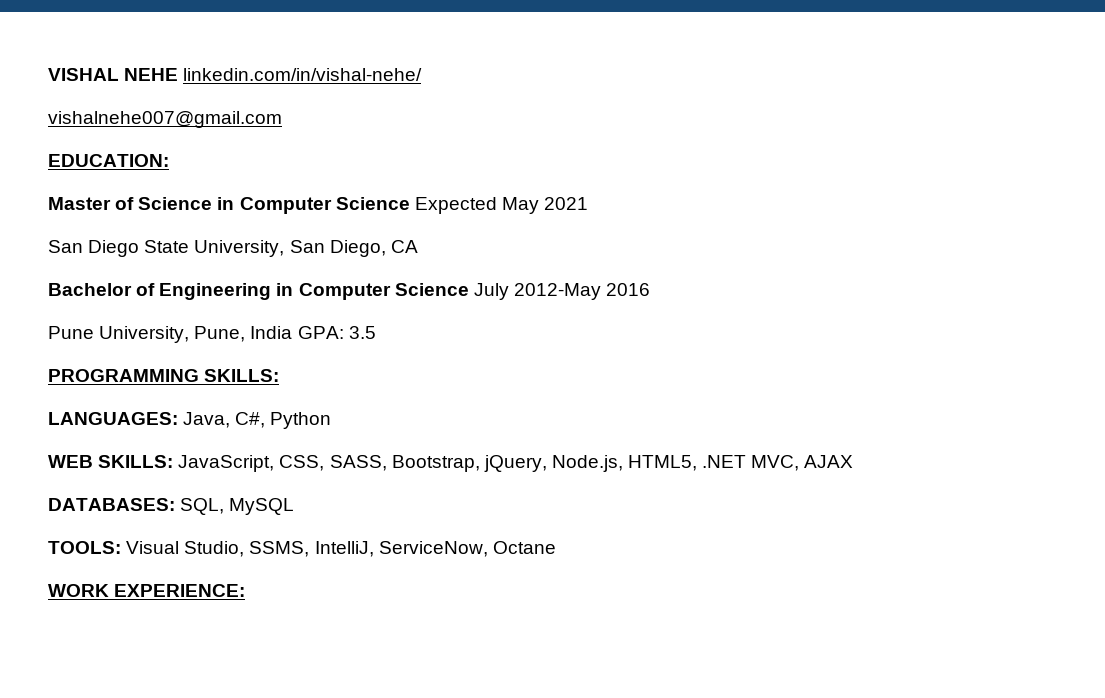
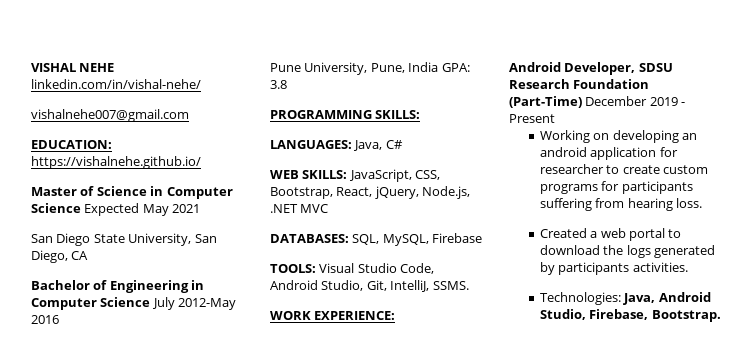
- EDUCATION:
+ EDUCATION: https://vishalnehe.github.io/
- Pune University, Pune, India GPA: 3.5
+ Pune University, Pune, India GPA: 3.8
- LANGUAGES: Java, C#, Python
+ LANGUAGES: Java, C#
- WEB SKILLS: JavaScript, CSS, SASS, Bootstrap, jQuery, Node.js, HTML5, .NET MVC, AJAX
+ WEB SKILLS: JavaScript, CSS, Bootstrap, React, jQuery, Node.js, .NET MVC
- DATABASES: SQL, MySQL
+ DATABASES: SQL, MySQL, Firebase
- TOOLS: Visual Studio, SSMS, IntelliJ, ServiceNow, Octane
+ TOOLS: Visual Studio Code, Android Studio, Git, IntelliJ, SSMS.
  WORK EXPERIENCE:
+ Android Developer, SDSU Research Foundation (Part-Time) December 2019 - Present
+ Working on developing an android application for researcher to create custom programs for participants suffering from hearing loss.
+ Created a web portal to download the logs generated by participants activities.
+ Technologies: Java, Android Studio, Firebase, Bootstrap.

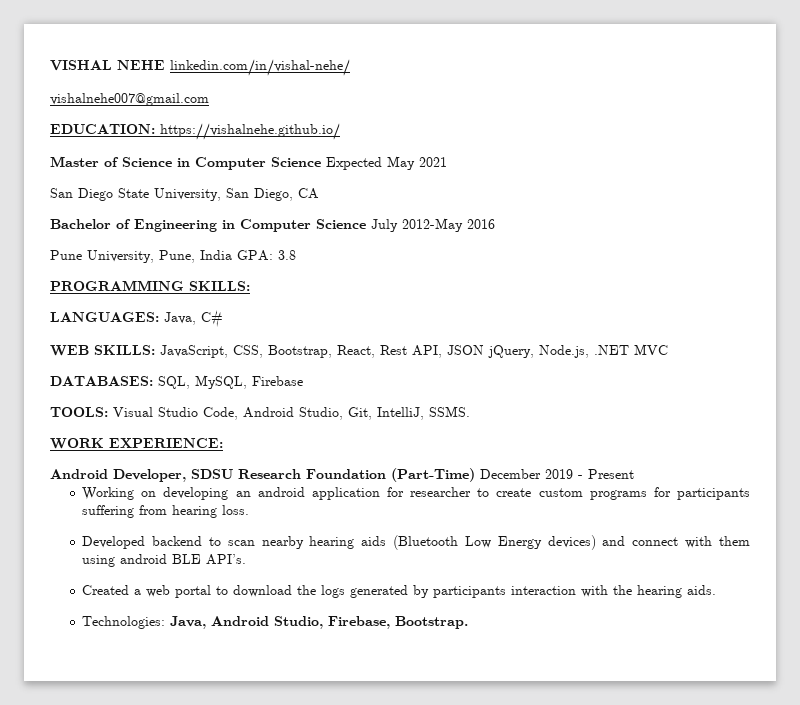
- WEB SKILLS: JavaScript, CSS, Bootstrap, React, jQuery, Node.js, .NET MVC
+ WEB SKILLS: JavaScript, CSS, Bootstrap, React, Rest API, JSON jQuery, Node.js, .NET MVC
+ Developed backend to scan nearby hearing aids (Bluetooth Low Energy devices) and connect with them using android BLE API’s.
- Created a web portal to download the logs generated by participants activities.
+ Created a web portal to download the logs generated by participants interaction with the hearing aids.

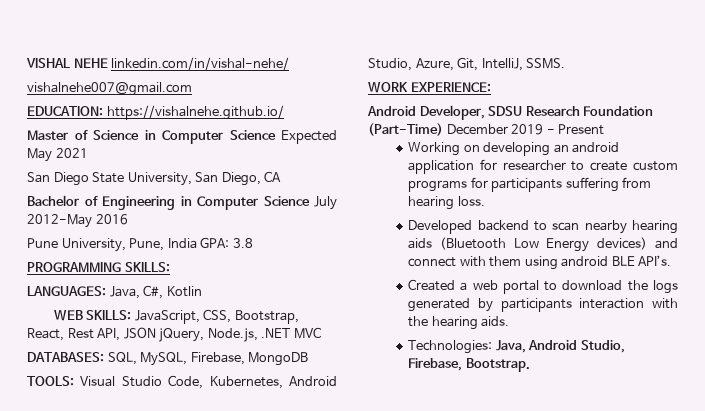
- LANGUAGES: Java, C#
+ LANGUAGES: Java, C#, Kotlin
- DATABASES: SQL, MySQL, Firebase
+ DATABASES: SQL, MySQL, Firebase, MongoDB
- TOOLS: Visual Studio Code, Android Studio, Git, IntelliJ, SSMS.
+ TOOLS: Visual Studio Code, Kubernetes, Android Studio, Azure, Git, IntelliJ, SSMS.

